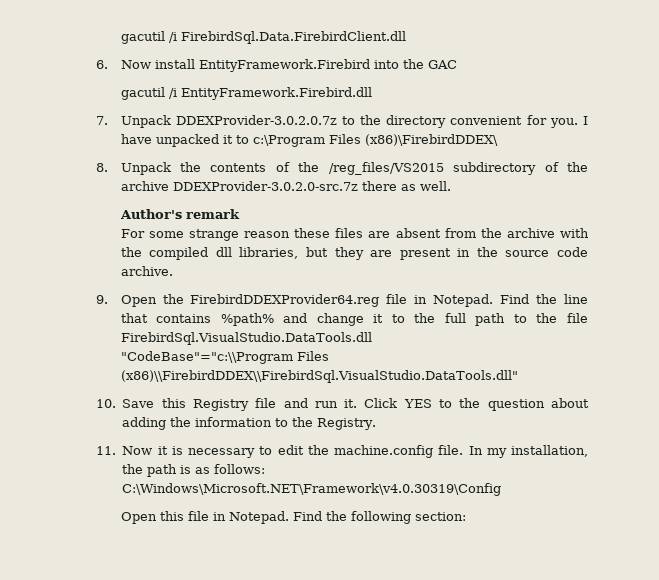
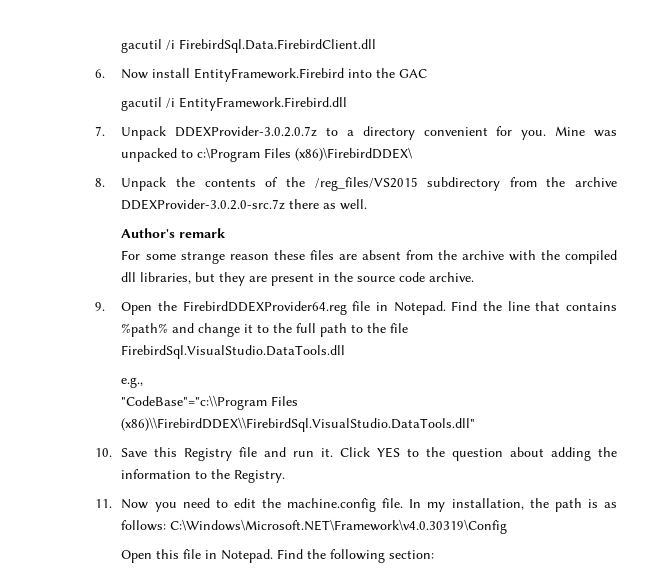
- 7. Unpack DDEXProvider-3.0.2.0.7z to the directory convenient for you.
+ 7. Unpack DDEXProvider-3.0.2.0.7z to a directory convenient for you.
- I have unpacked it to c:\Program Files (x86)\FirebirdDDEX\
+ Mine was unpacked to c:\Program Files (x86)\FirebirdDDEX\
- 8. Unpack the contents of the /reg_files/VS2015 subdirectory of the archive DDEXProvider-3.0.2.0-src.7z there as well.
+ 8. Unpack the contents of the /reg_files/VS2015 subdirectory from the archive DDEXProvider-3.0.2.0-src.7z there as well.
+ e.g.,
- 11. Now it is necessary to edit the machine.config file.
+ 11. Now you need to edit the machine.config file.

